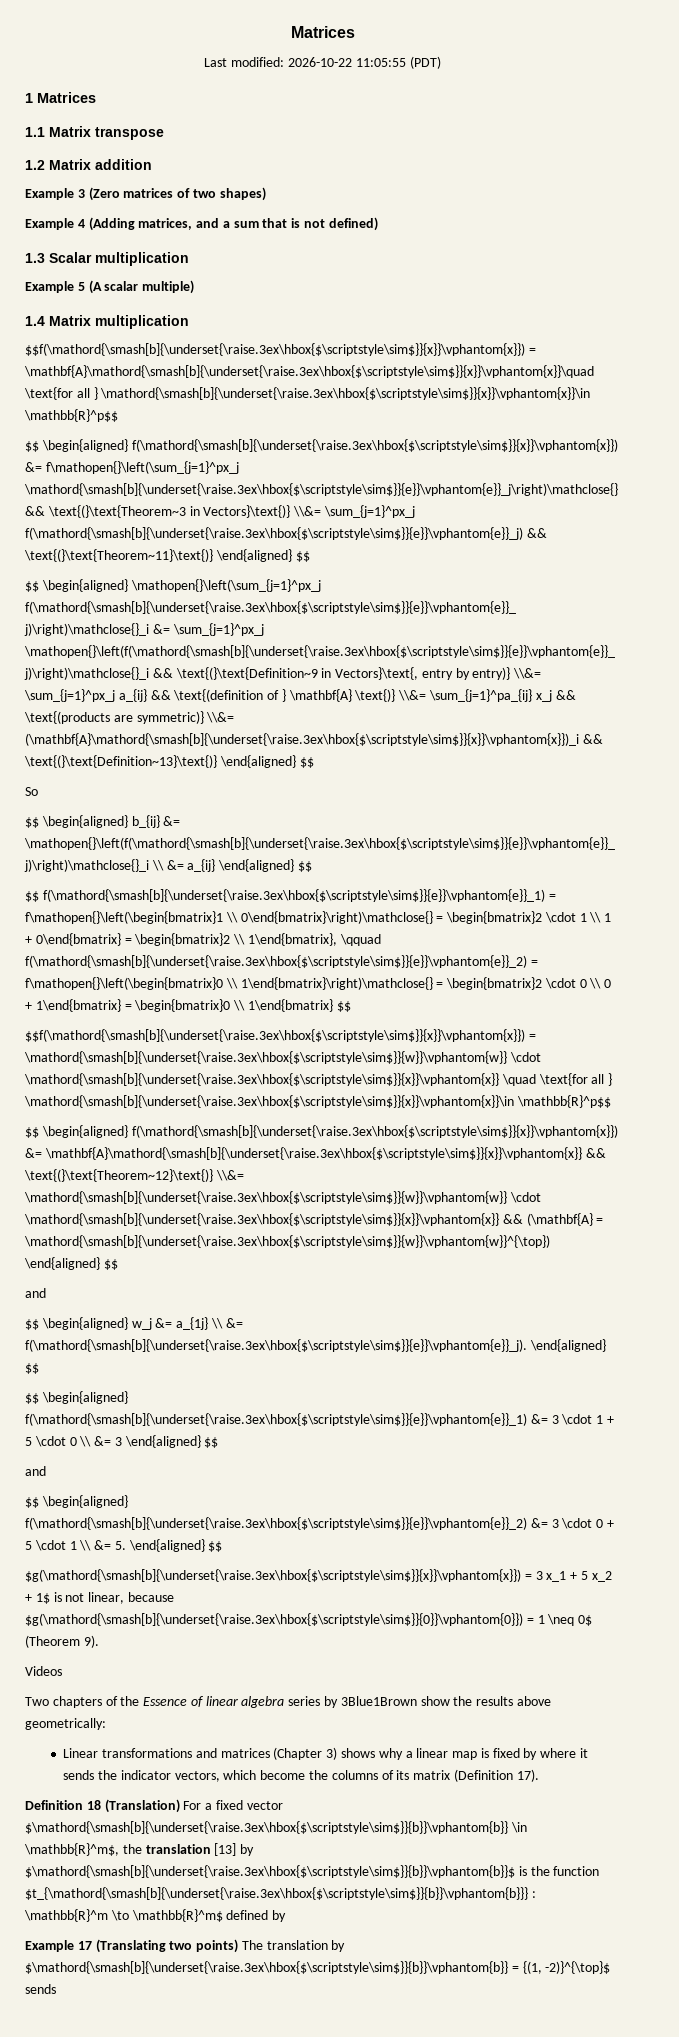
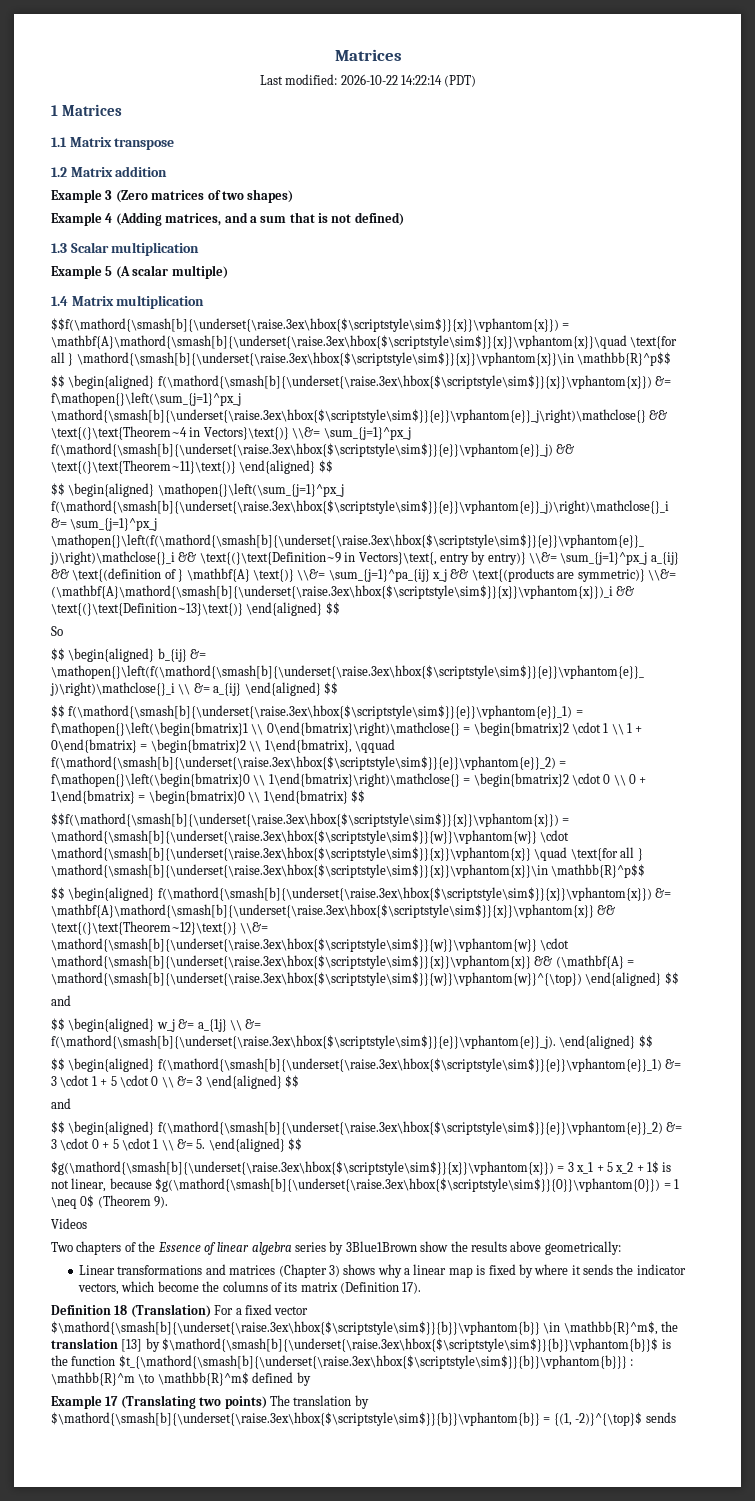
- Last modified: 2026-10-22 11:05:55 (PDT)
+ Last modified: 2026-10-22 14:22:14 (PDT)
- $$ \begin{aligned} f(\mathord{\smash[b]{\underset{\raise.3ex\hbox{$\scriptstyle\sim$}}{x}}\vphantom{x}}) &= f\mathopen{}\left(\sum_{j=1}^px_j \mathord{\smash[b]{\underset{\raise.3ex\hbox{$\scriptstyle\sim$}}{e}}\vphantom{e}}_j\right)\mathclose{} && \text{(}\text{Theorem~3 in Vectors}\text{)} \\&= \sum_{j=1}^px_j f(\mathord{\smash[b]{\underset{\raise.3ex\hbox{$\scriptstyle\sim$}}{e}}\vphantom{e}}_j) && \text{(}\text{Theorem~11}\text{)} \end{aligned} $$
+ $$ \begin{aligned} f(\mathord{\smash[b]{\underset{\raise.3ex\hbox{$\scriptstyle\sim$}}{x}}\vphantom{x}}) &= f\mathopen{}\left(\sum_{j=1}^px_j \mathord{\smash[b]{\underset{\raise.3ex\hbox{$\scriptstyle\sim$}}{e}}\vphantom{e}}_j\right)\mathclose{} && \text{(}\text{Theorem~4 in Vectors}\text{)} \\&= \sum_{j=1}^px_j f(\mathord{\smash[b]{\underset{\raise.3ex\hbox{$\scriptstyle\sim$}}{e}}\vphantom{e}}_j) && \text{(}\text{Theorem~11}\text{)} \end{aligned} $$

